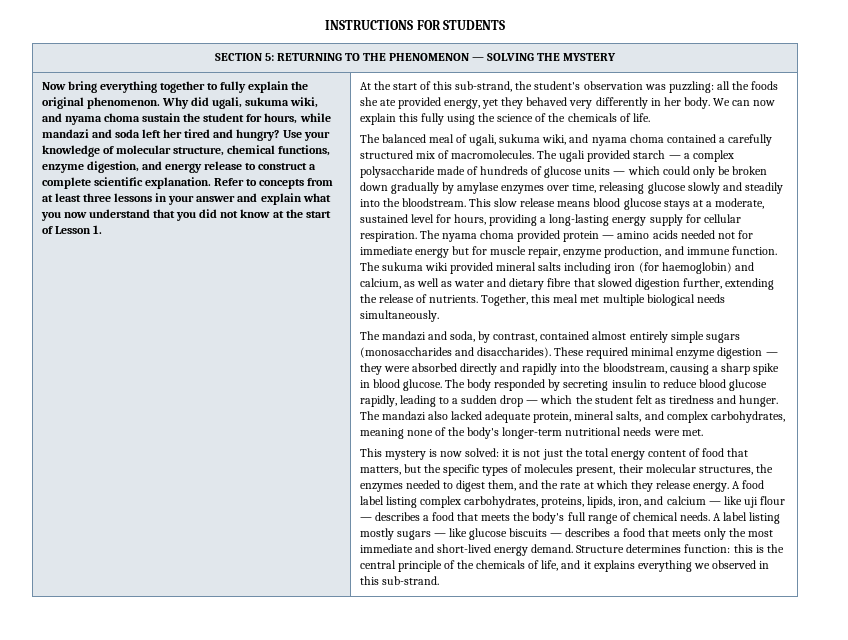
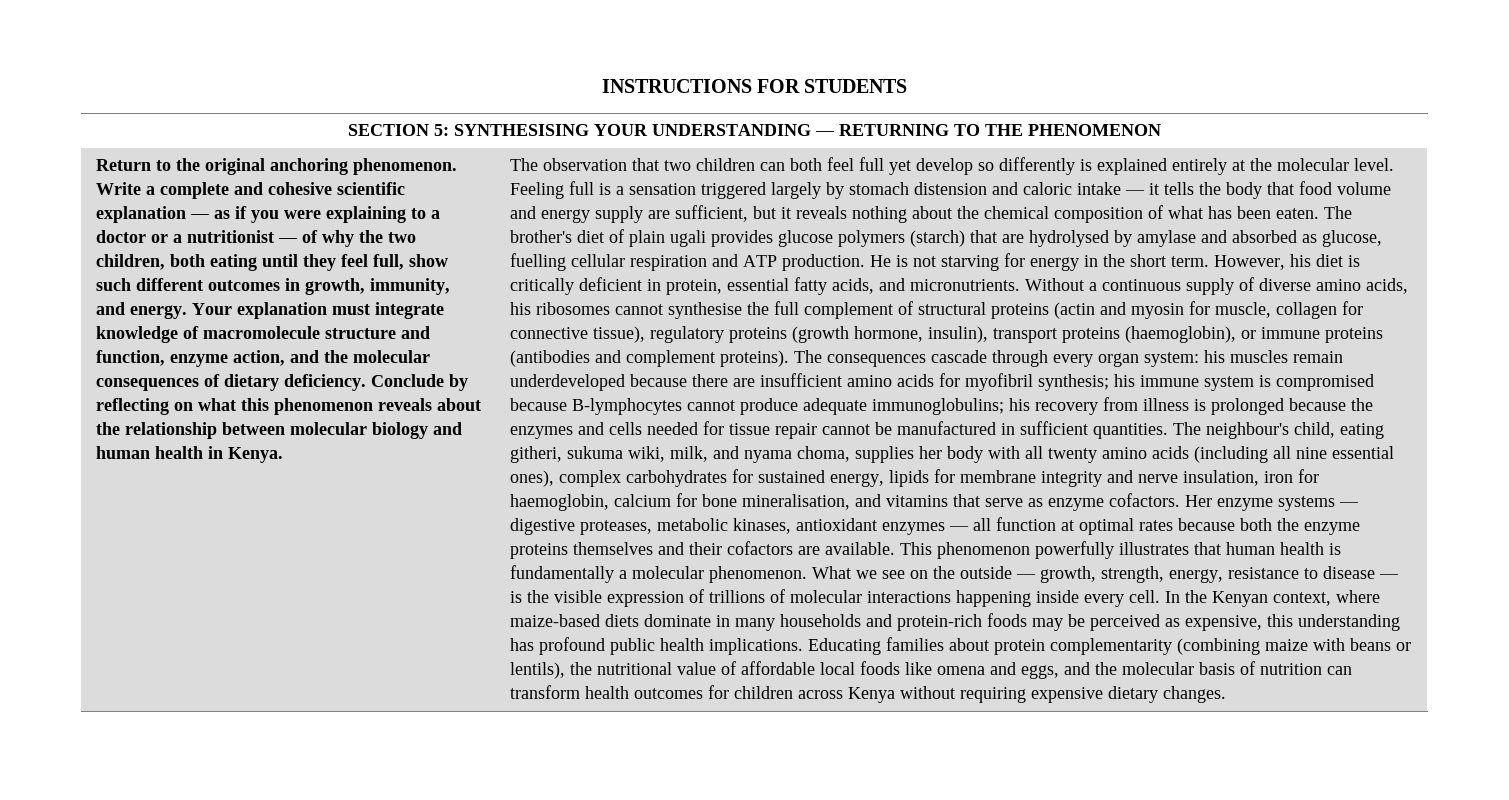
- SECTION 5: RETURNING TO THE PHENOMENON — SOLVING THE MYSTERY
- Now bring everything together to fully explain the original phenomenon. Why did ugali, sukuma wiki, and nyama choma sustain the student for hours, while mandazi and soda left her tired and hungry? Use your knowledge of molecular structure, chemical functions, enzyme digestion, and energy release to construct a complete scientific explanation. Refer to concepts from at least three lessons in your answer and explain what you now understand that you did not know at the start of Lesson 1. | At the start of this sub-strand, the student's observation was puzzling: all the foods she ate provided energy, yet they behaved very differently in her body. We can now explain this fully using the science of the chemicals of life.
- The balanced meal of ugali, sukuma wiki, and nyama choma contained a carefully structured mix of macromolecules. The ugali provided starch — a complex polysaccharide made of hundreds of glucose units — which could only be broken down gradually by amylase enzymes over time, releasing glucose slowly and steadily into the bloodstream. This slow release means blood glucose stays at a moderate, sustained level for hours, providing a long-lasting energy supply for cellular respiration. The nyama choma provided protein — amino acids needed not for immediate energy but for muscle repair, enzyme production, and immune function. The sukuma wiki provided mineral salts including iron (for haemoglobin) and calcium, as well as water and dietary fibre that slowed digestion further, extending the release of nutrients. Together, this meal met multiple biological needs simultaneously.
- The mandazi and soda, by contrast, contained almost entirely simple sugars (monosaccharides and disaccharides). These required minimal enzyme digestion — they were absorbed directly and rapidly into the bloodstream, causing a sharp spike in blood glucose. The body responded by secreting insulin to reduce blood glucose rapidly, leading to a sudden drop — which the student felt as tiredness and hunger. The mandazi also lacked adequate protein, mineral salts, and complex carbohydrates, meaning none of the body's longer-term nutritional needs were met.
- This mystery is now solved: it is not just the total energy content of food that matters, but the specific types of molecules present, their molecular structures, the enzymes needed to digest them, and the rate at which they release energy. A food label listing complex carbohydrates, proteins, lipids, iron, and calcium — like uji flour — describes a food that meets the body's full range of chemical needs. A label listing mostly sugars — like glucose biscuits — describes a food that meets only the most immediate and short-lived energy demand. Structure determines function: this is the central principle of the chemicals of life, and it explains everything we observed in this sub-strand.
+ SECTION 5: SYNTHESISING YOUR UNDERSTANDING — RETURNING TO THE PHENOMENON
+ Return to the original anchoring phenomenon. Write a complete and cohesive scientific explanation — as if you were explaining to a doctor or a nutritionist — of why the two children, both eating until they feel full, show such different outcomes in growth, immunity, and energy. Your explanation must integrate knowledge of macromolecule structure and function, enzyme action, and the molecular consequences of dietary deficiency. Conclude by reflecting on what this phenomenon reveals about the relationship between molecular biology and human health in Kenya. | The observation that two children can both feel full yet develop so differently is explained entirely at the molecular level. Feeling full is a sensation triggered largely by stomach distension and caloric intake — it tells the body that food volume and energy supply are sufficient, but it reveals nothing about the chemical composition of what has been eaten. The brother's diet of plain ugali provides glucose polymers (starch) that are hydrolysed by amylase and absorbed as glucose, fuelling cellular respiration and ATP production. He is not starving for energy in the short term. However, his diet is critically deficient in protein, essential fatty acids, and micronutrients. Without a continuous supply of diverse amino acids, his ribosomes cannot synthesise the full complement of structural proteins (actin and myosin for muscle, collagen for connective tissue), regulatory proteins (growth hormone, insulin), transport proteins (haemoglobin), or immune proteins (antibodies and complement proteins). The consequences cascade through every organ system: his muscles remain underdeveloped because there are insufficient amino acids for myofibril synthesis; his immune system is compromised because B-lymphocytes cannot produce adequate immunoglobulins; his recovery from illness is prolonged because the enzymes and cells needed for tissue repair cannot be manufactured in sufficient quantities. The neighbour's child, eating githeri, sukuma wiki, milk, and nyama choma, supplies her body with all twenty amino acids (including all nine essential ones), complex carbohydrates for sustained energy, lipids for membrane integrity and nerve insulation, iron for haemoglobin, calcium for bone mineralisation, and vitamins that serve as enzyme cofactors. Her enzyme systems — digestive proteases, metabolic kinases, antioxidant enzymes — all function at optimal rates because both the enzyme proteins themselves and their cofactors are available. This phenomenon powerfully illustrates that human health is fundamentally a molecular phenomenon. What we see on the outside — growth, strength, energy, resistance to disease — is the visible expression of trillions of molecular interactions happening inside every cell. In the Kenyan context, where maize-based diets dominate in many households and protein-rich foods may be perceived as expensive, this understanding has profound public health implications. Educating families about protein complementarity (combining maize with beans or lentils), the nutritional value of affordable local foods like omena and eggs, and the molecular basis of nutrition can transform health outcomes for children across Kenya without requiring expensive dietary changes.

